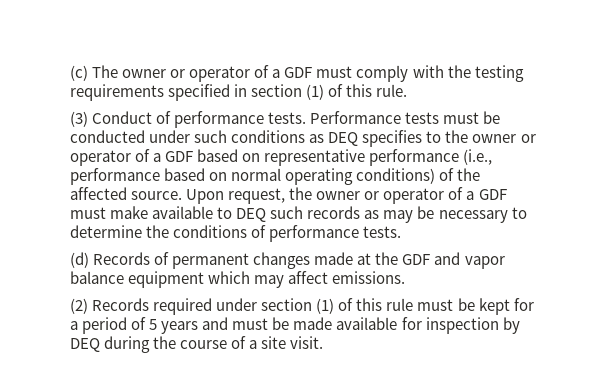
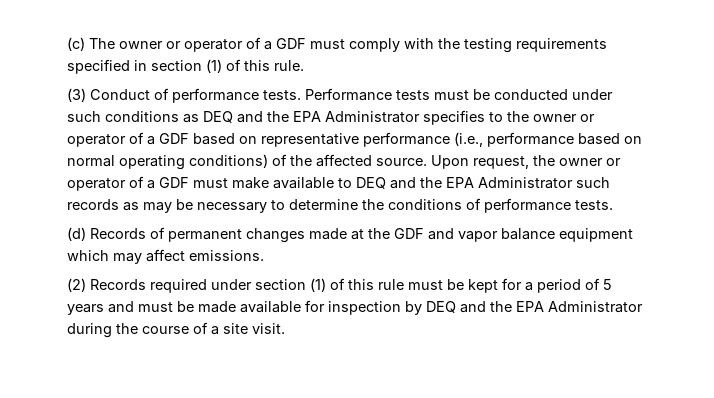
- Performance tests must be conducted under such conditions as DEQ specifies to the owner or operator of a GDF based on representative performance (i.e., performance based on normal operating conditions) of the affected source.
+ Performance tests must be conducted under such conditions as DEQ and the EPA Administrator specifies to the owner or operator of a GDF based on representative performance (i.e., performance based on normal operating conditions) of the affected source.
- Upon request, the owner or operator of a GDF must make available to DEQ such records as may be necessary to determine the conditions of performance tests.
+ Upon request, the owner or operator of a GDF must make available to DEQ and the EPA Administrator such records as may be necessary to determine the conditions of performance tests.
- (2) Records required under section (1) of this rule must be kept for a period of 5 years and must be made available for inspection by DEQ during the course of a site visit.
+ (2) Records required under section (1) of this rule must be kept for a period of 5 years and must be made available for inspection by DEQ and the EPA Administrator during the course of a site visit.

